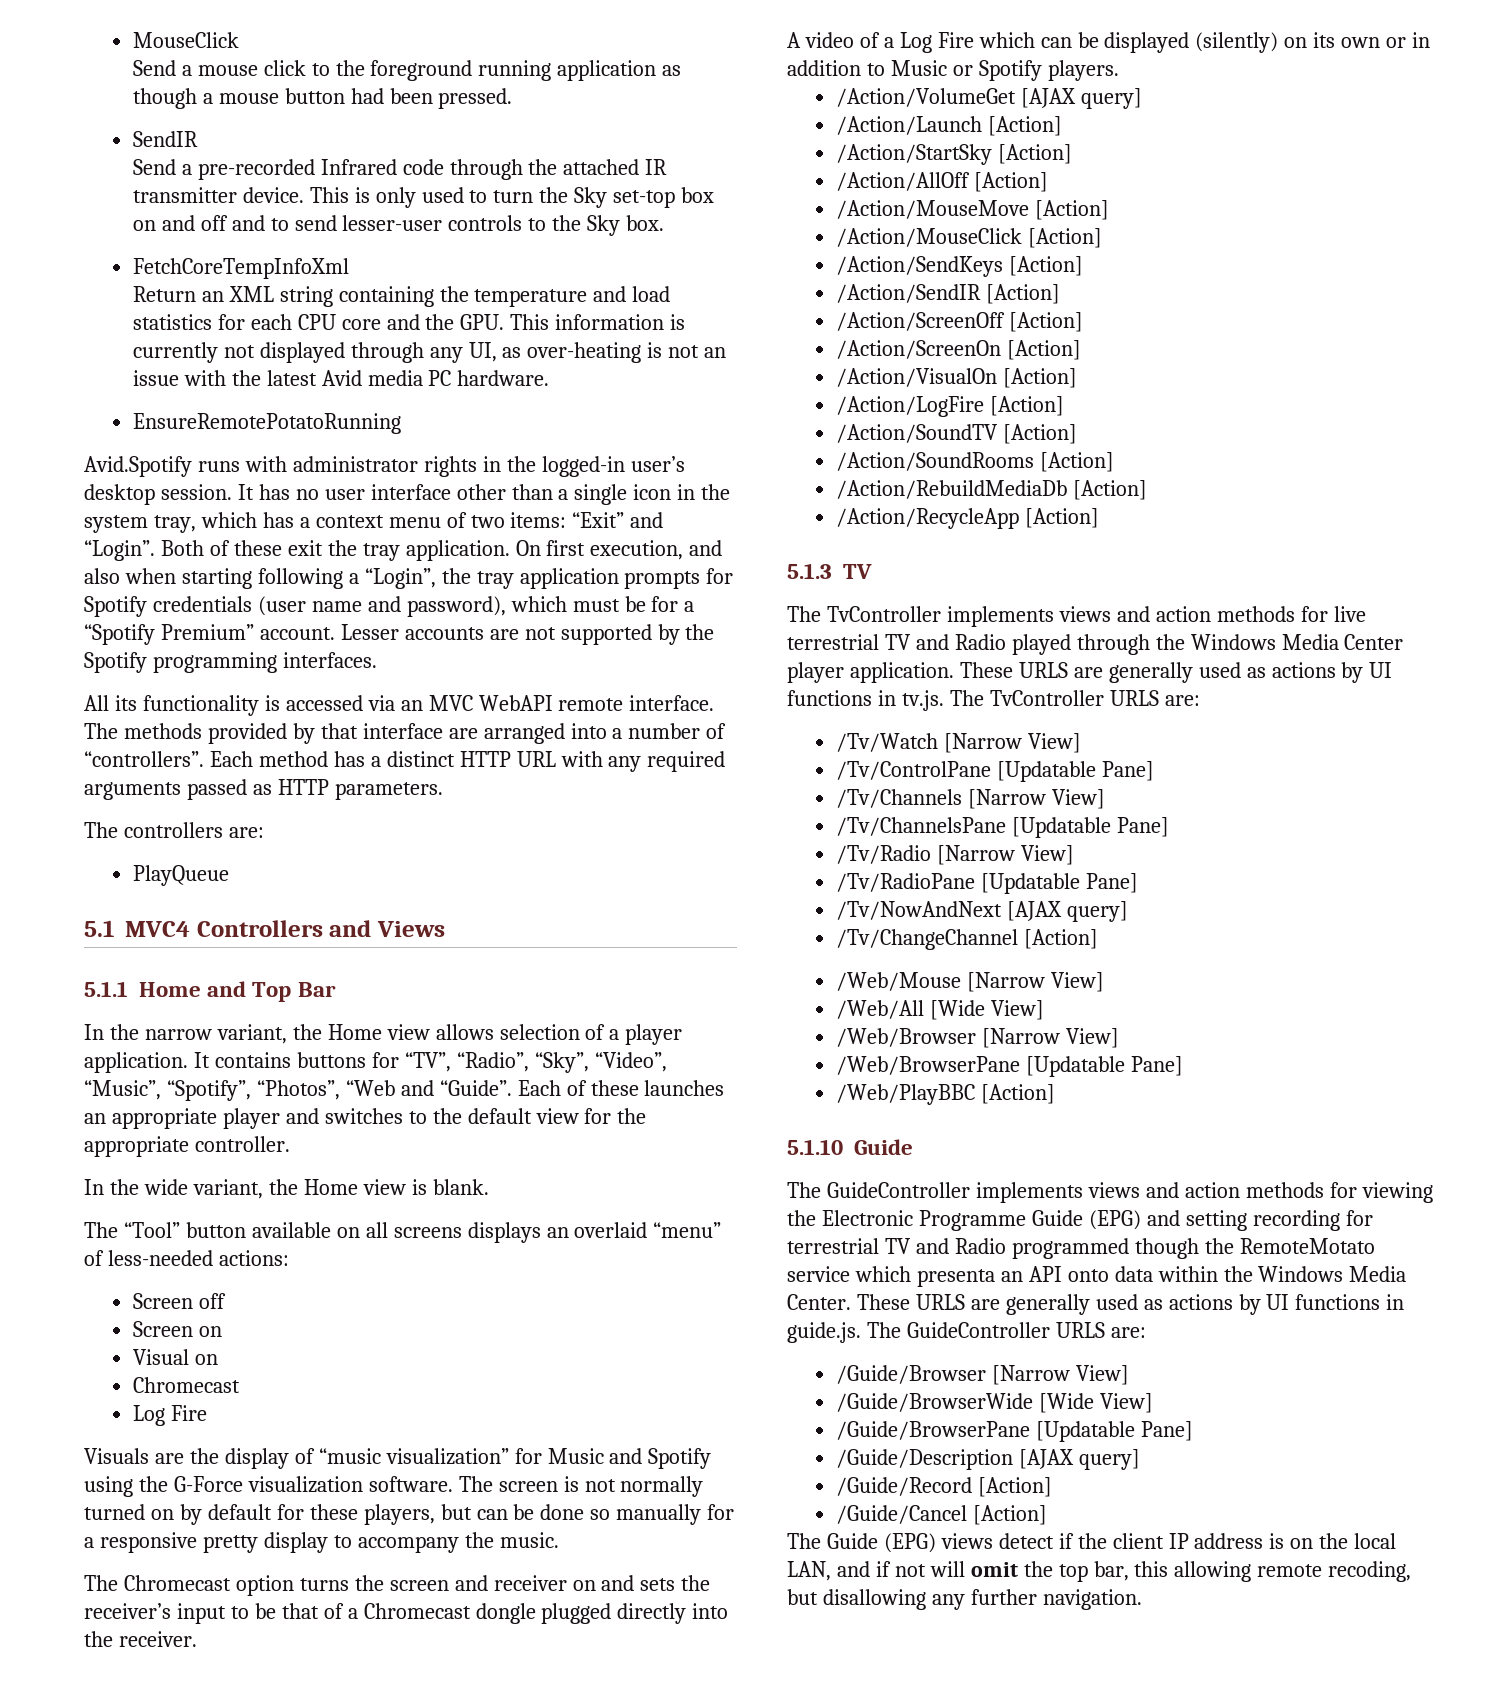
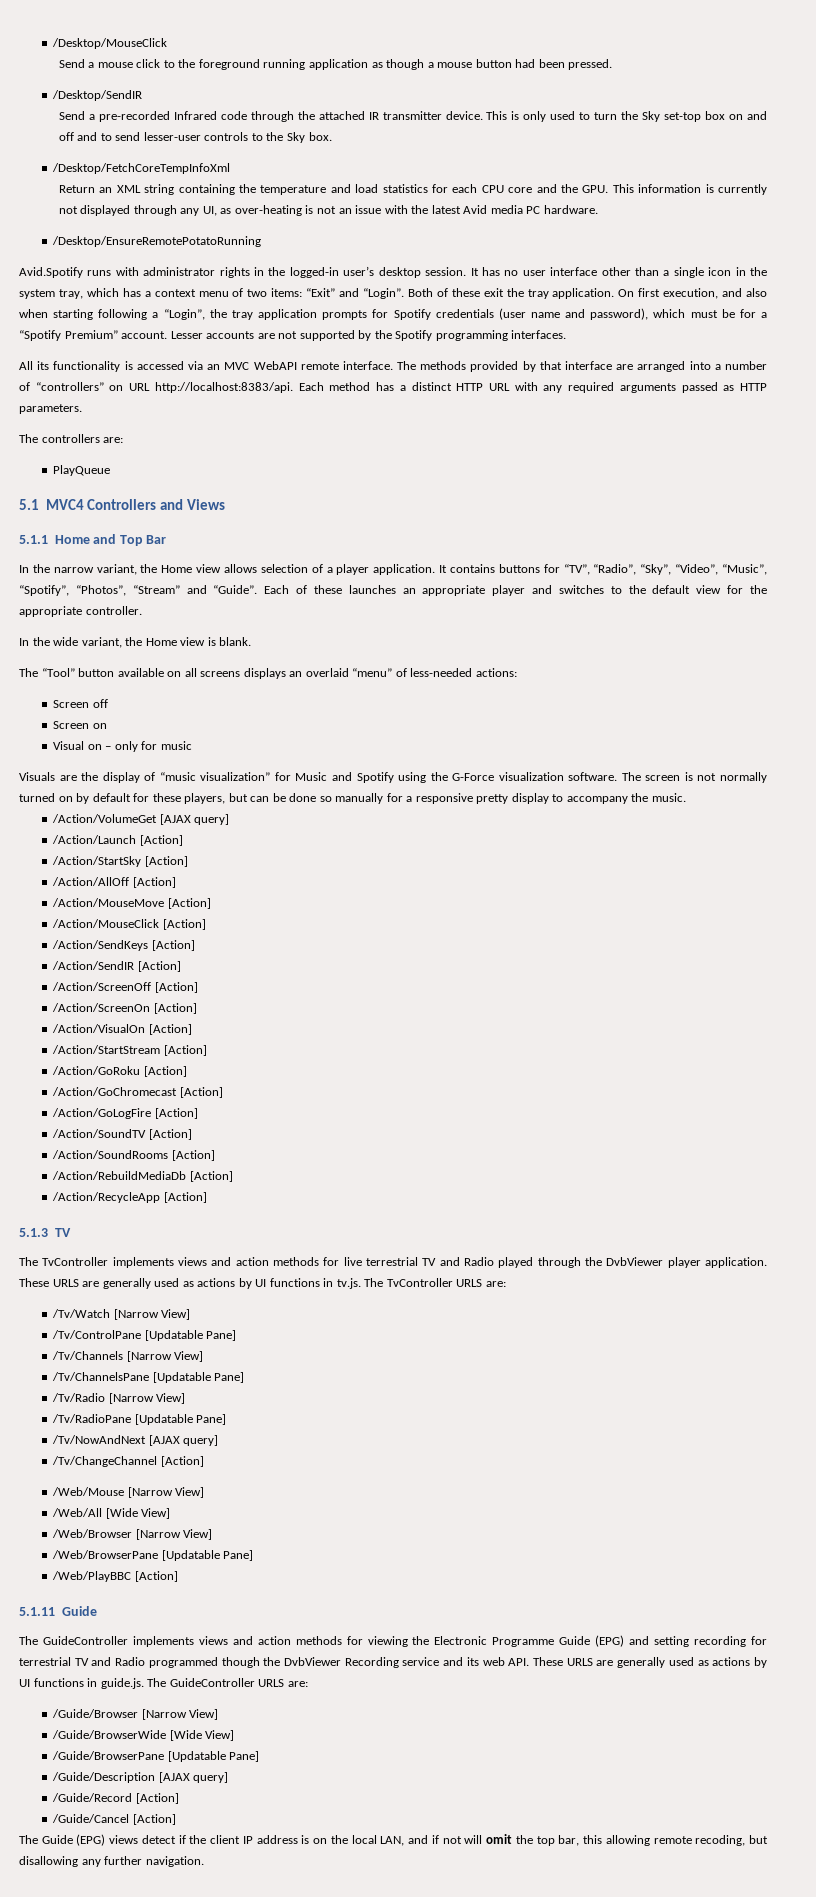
- MouseClick
+ /Desktop/MouseClick
- SendIR
+ /Desktop/SendIR
- FetchCoreTempInfoXml
+ /Desktop/FetchCoreTempInfoXml
- EnsureRemotePotatoRunning
+ /Desktop/EnsureRemotePotatoRunning
- The methods provided by that interface are arranged into a number of “controllers”.
+ The methods provided by that interface are arranged into a number of “controllers” on URL http://localhost:8383/api.
- It contains buttons for “TV”, “Radio”, “Sky”, “Video”, “Music”, “Spotify”, “Photos”, “Web and “Guide”.
+ It contains buttons for “TV”, “Radio”, “Sky”, “Video”, “Music”, “Spotify”, “Photos”, “Stream” and “Guide”.
- Visual on
- Chromecast
- Log Fire
+ Visual on – only for music
- The Chromecast option turns the screen and receiver on and sets the receiver’s input to be that of a Chromecast dongle plugged directly into the receiver.
- A video of a Log Fire which can be displayed (silently) on its own or in addition to Music or Spotify players.
- /Action/LogFire [Action]
+ /Action/StartStream [Action]
+ /Action/GoRoku [Action]
+ /Action/GoChromecast [Action]
+ /Action/GoLogFire [Action]
- The TvController implements views and action methods for live terrestrial TV and Radio played through the Windows Media Center player application.
+ The TvController implements views and action methods for live terrestrial TV and Radio played through the DvbViewer player application.
- 5.1.10 Guide
+ 5.1.11 Guide
- The GuideController implements views and action methods for viewing the Electronic Programme Guide (EPG) and setting recording for terrestrial TV and Radio programmed though the RemoteMotato service which presenta an API onto data within the Windows Media Center. These URLS are generally used as actions by UI functions in guide.js. The GuideController URLS are:
+ The GuideController implements views and action methods for viewing the Electronic Programme Guide (EPG) and setting recording for terrestrial TV and Radio programmed though the DvbViewer Recording service and its web API. These URLS are generally used as actions by UI functions in guide.js. The GuideController URLS are:

